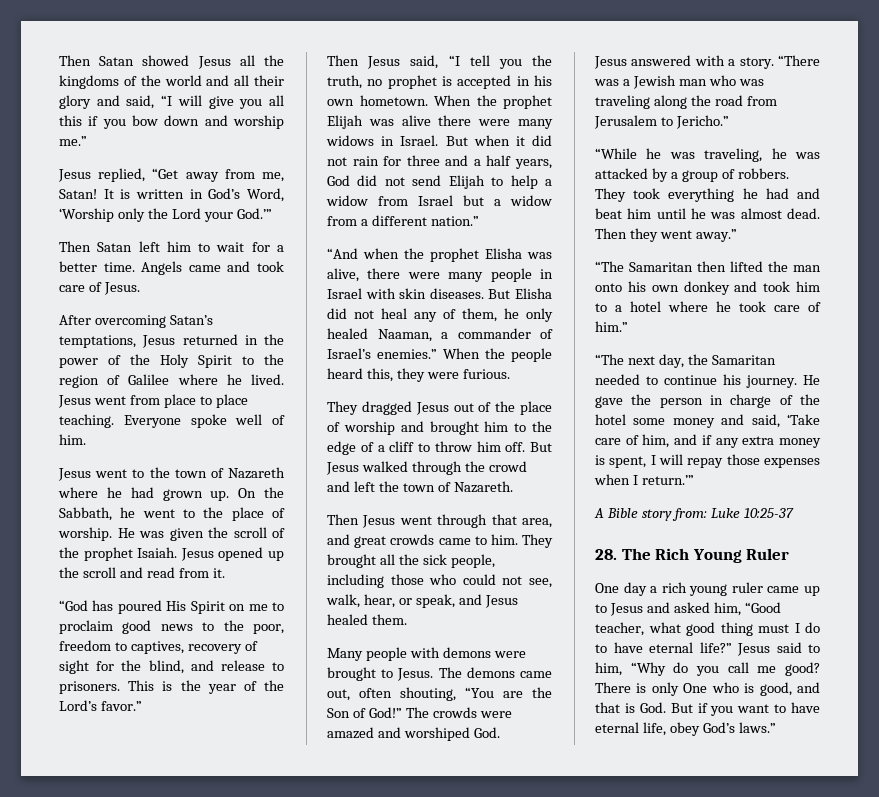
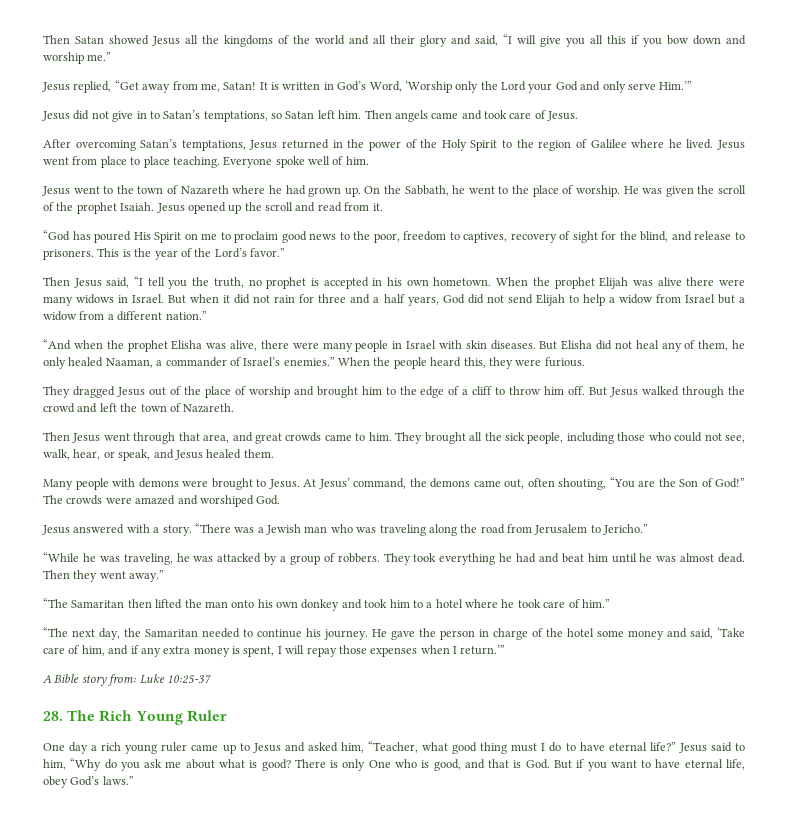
- It is written in God’s Word, ‘Worship only the Lord your God.’”
- Then Satan left him to wait for a better time. Angels came and took care of Jesus.
+ It is written in God’s Word, ‘Worship only the Lord your God and only serve Him.’”
+ Jesus did not give in to Satan’s temptations, so Satan left him. Then angels came and took care of Jesus.
- The demons came out, often shouting, “You are the Son of God!”
+ At Jesus’ command, the demons came out, often shouting, “You are the Son of God!”
- One day a rich young ruler came up to Jesus and asked him, “Good teacher, what good thing must I do to have eternal life?”
+ One day a rich young ruler came up to Jesus and asked him, “Teacher, what good thing must I do to have eternal life?”
- Jesus said to him, “Why do you call me good?
+ Jesus said to him, “Why do you ask me about what is good?

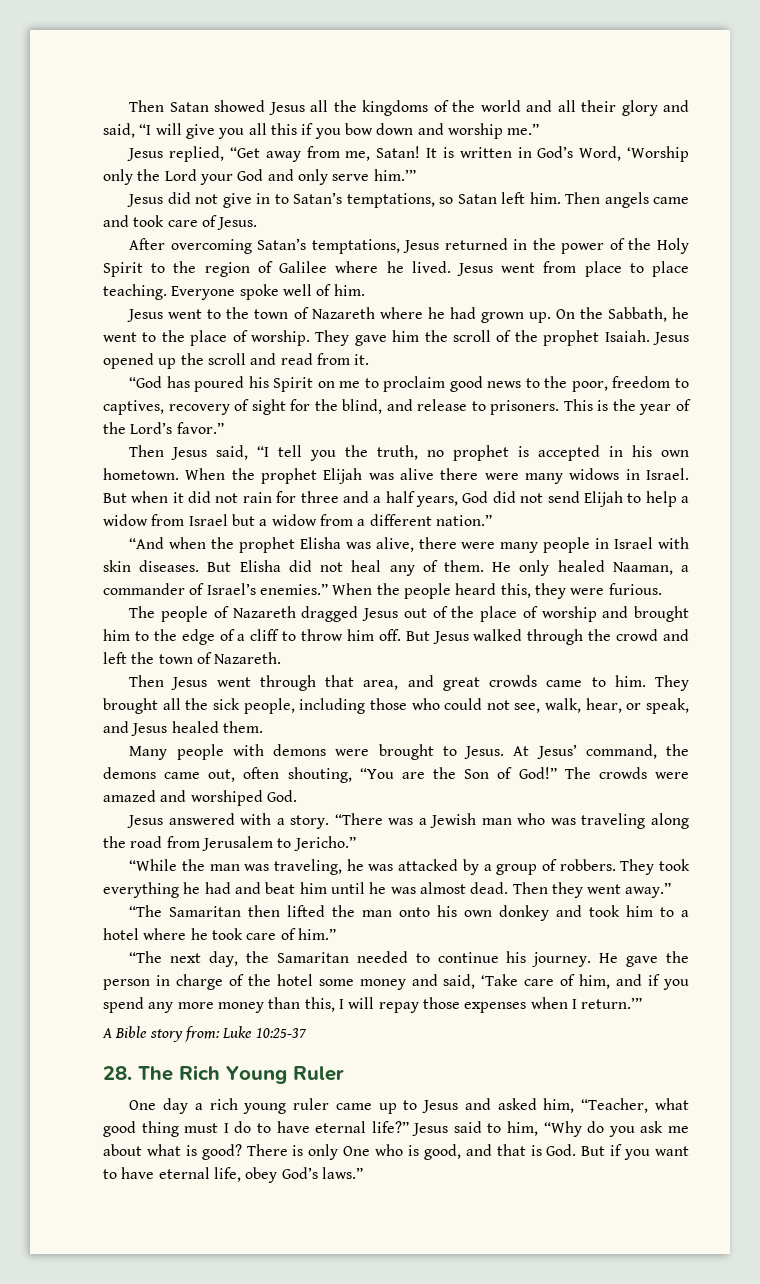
- It is written in God’s Word, ‘Worship only the Lord your God and only serve Him.’”
+ It is written in God’s Word, ‘Worship only the Lord your God and only serve him.’”
- He was given the scroll of the prophet Isaiah.
+ They gave him the scroll of the prophet Isaiah.
- “God has poured His Spirit on me to proclaim good news to the poor, freedom to captives, recovery of sight for the blind, and release to prisoners.
+ “God has poured his Spirit on me to proclaim good news to the poor, freedom to captives, recovery of sight for the blind, and release to prisoners.
- But Elisha did not heal any of them, he only healed Naaman, a commander of Israel’s enemies.”
+ But Elisha did not heal any of them. He only healed Naaman, a commander of Israel’s enemies.”
- They dragged Jesus out of the place of worship and brought him to the edge of a cliff to throw him off.
+ The people of Nazareth dragged Jesus out of the place of worship and brought him to the edge of a cliff to throw him off.
- “While he was traveling, he was attacked by a group of robbers.
+ “While the man was traveling, he was attacked by a group of robbers.
- He gave the person in charge of the hotel some money and said, ‘Take care of him, and if any extra money is spent, I will repay those expenses when I return.’”
+ He gave the person in charge of the hotel some money and said, ‘Take care of him, and if you spend any more money than this, I will repay those expenses when I return.’”

